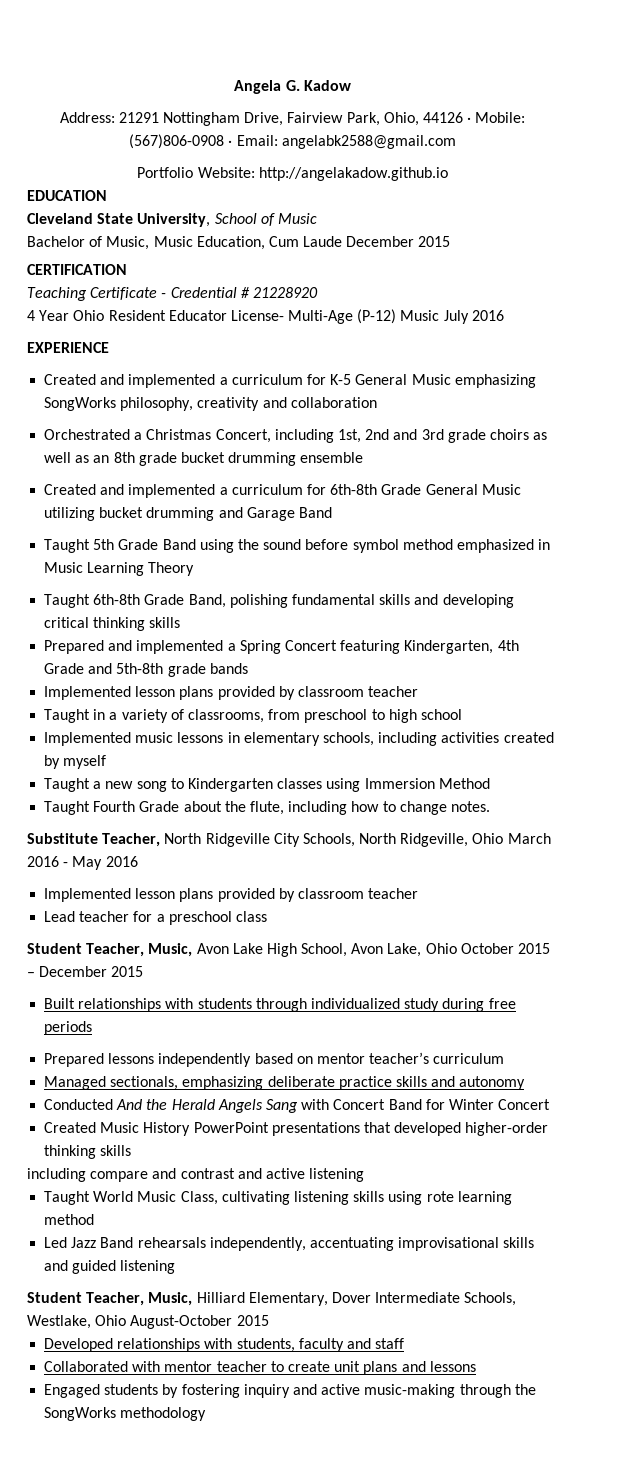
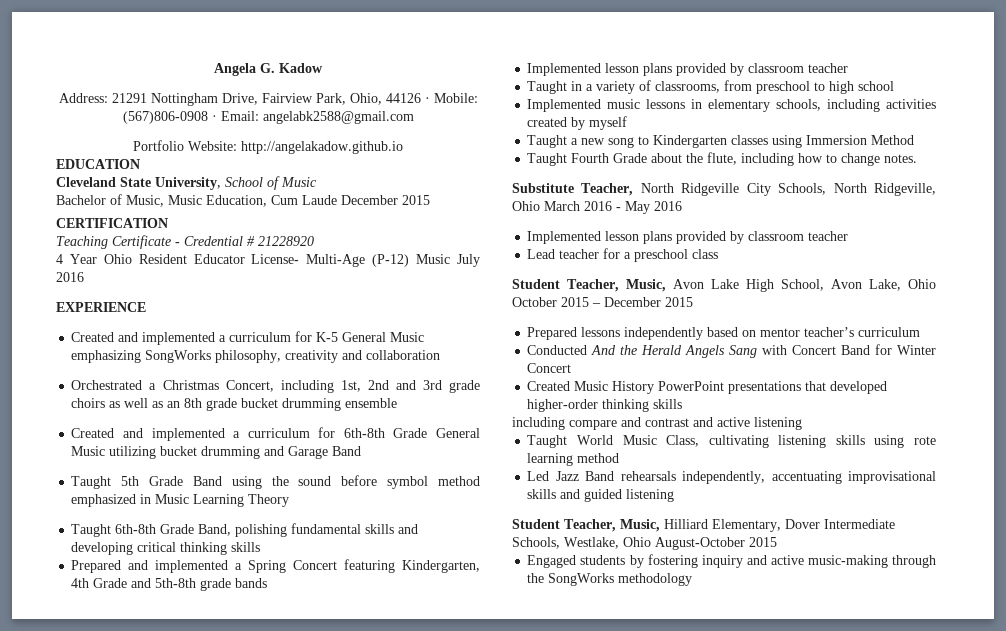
- Built relationships with students through individualized study during free periods
- Managed sectionals, emphasizing deliberate practice skills and autonomy
- Developed relationships with students, faculty and staff
- Collaborated with mentor teacher to create unit plans and lessons

